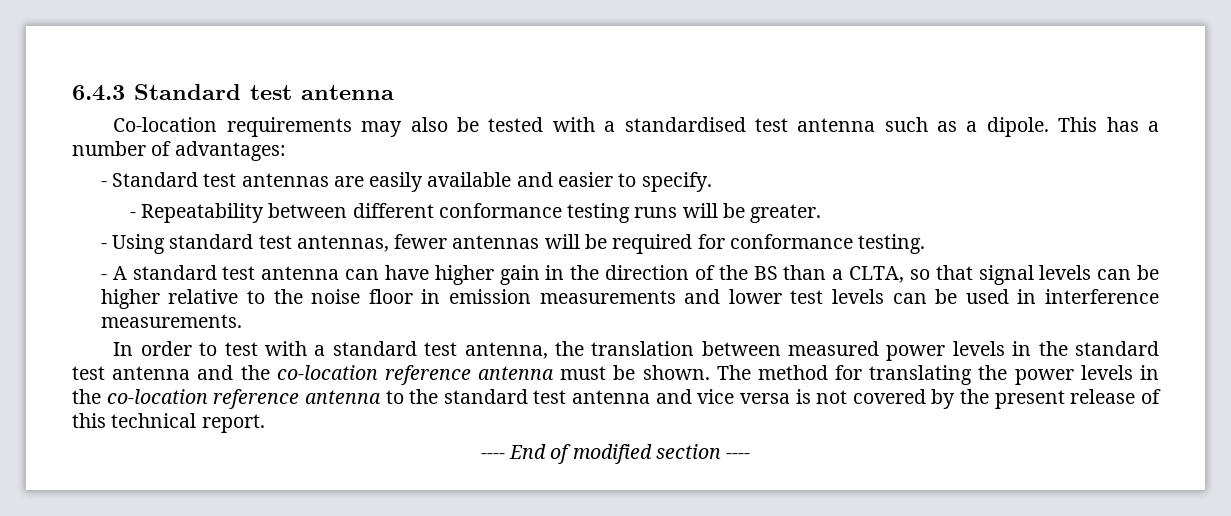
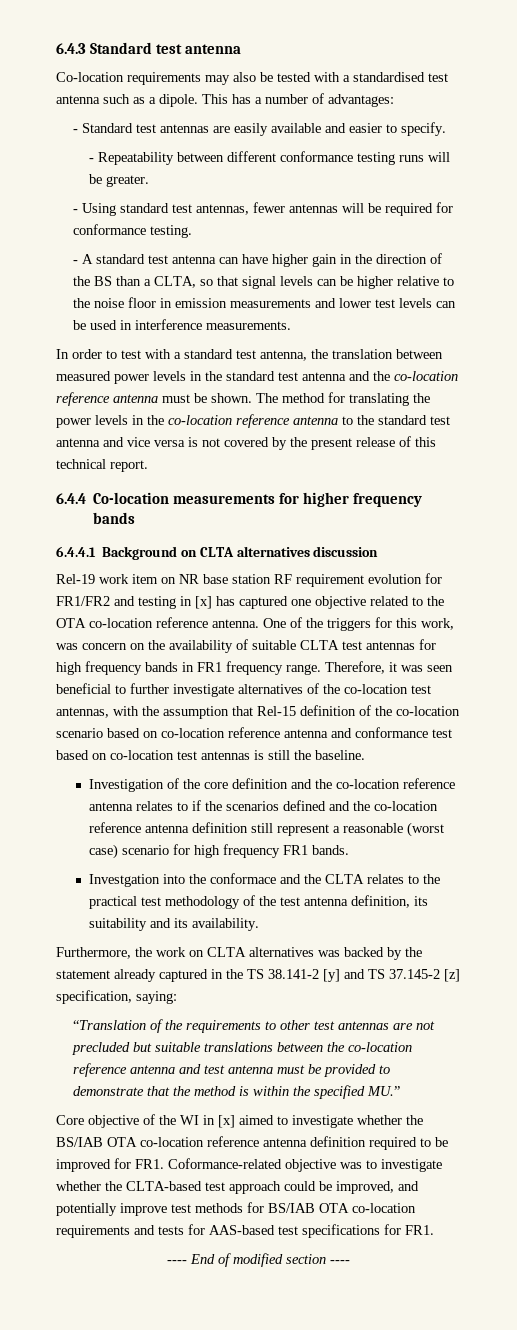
+ 6.4.4 Co-location measurements for higher frequency bands
+ 6.4.4.1 Background on CLTA alternatives discussion
+ Rel-19 work item on NR base station RF requirement evolution for FR1/FR2 and testing in [x] has captured one objective related to the OTA co-location reference antenna. One of the triggers for this work, was concern on the availability of suitable CLTA test antennas for high frequency bands in FR1 frequency range. Therefore, it was seen beneficial to further investigate alternatives of the co-location test antennas, with the assumption that Rel-15 definition of the co-location scenario based on co-location reference antenna and conformance test based on co-location test antennas is still the baseline.
+ Investigation of the core definition and the co-location reference antenna relates to if the scenarios defined and the co-location reference antenna definition still represent a reasonable (worst case) scenario for high frequency FR1 bands.
+ Investgation into the conformace and the CLTA relates to the practical test methodology of the test antenna definition, its suitability and its availability.
+ Furthermore, the work on CLTA alternatives was backed by the statement already captured in the TS 38.141-2 [y] and TS 37.145-2 [z] specification, saying:
+ “Translation of the requirements to other test antennas are not precluded but suitable translations between the co-location reference antenna and test antenna must be provided to demonstrate that the method is within the specified MU.”
+ Core objective of the WI in [x] aimed to investigate whether the BS/IAB OTA co-location reference antenna definition required to be improved for FR1. Coformance-related objective was to investigate whether the CLTA-based test approach could be improved, and potentially improve test methods for BS/IAB OTA co-location requirements and tests for AAS-based test specifications for FR1.

